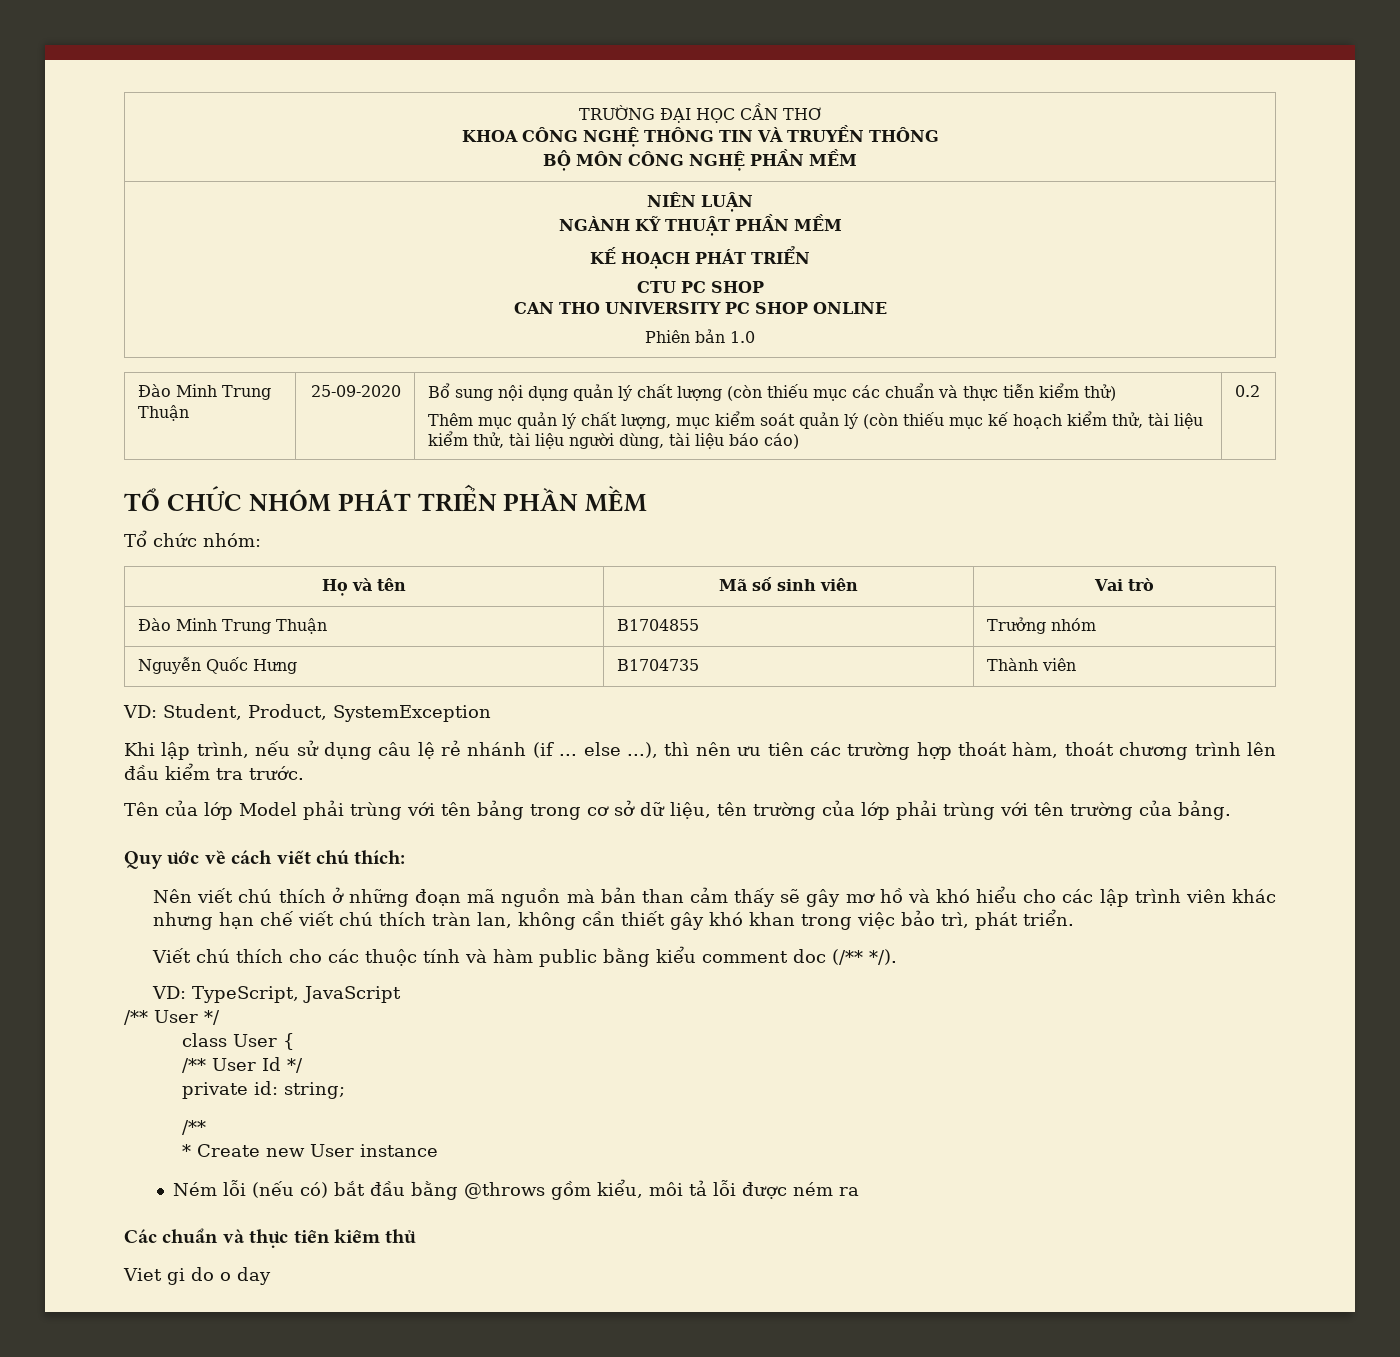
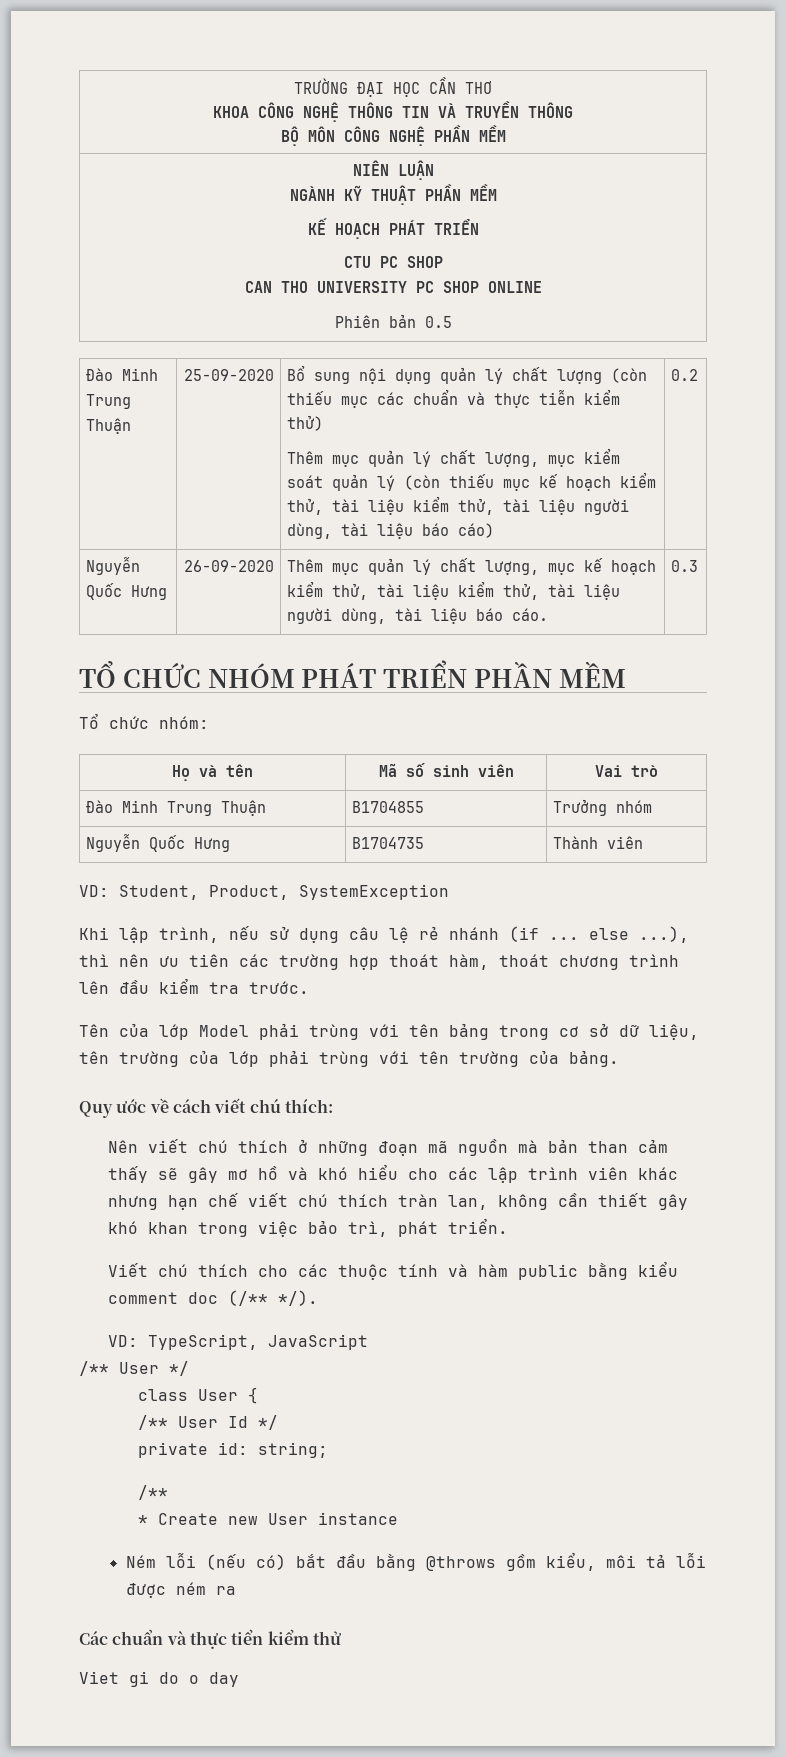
  NIÊN LUẬN
  NGÀNH KỸ THUẬT PHẦN MỀM
  KẾ HOẠCH PHÁT TRIỂN
  CTU PC SHOP
  CAN THO UNIVERSITY PC SHOP ONLINE
- Phiên bản 1.0
+ Phiên bản 0.5
+ Nguyễn Quốc Hưng | 26-09-2020 | Thêm mục quản lý chất lượng, mục kế hoạch kiểm thử, tài liệu kiểm thử, tài liệu người dùng, tài liệu báo cáo. | 0.3

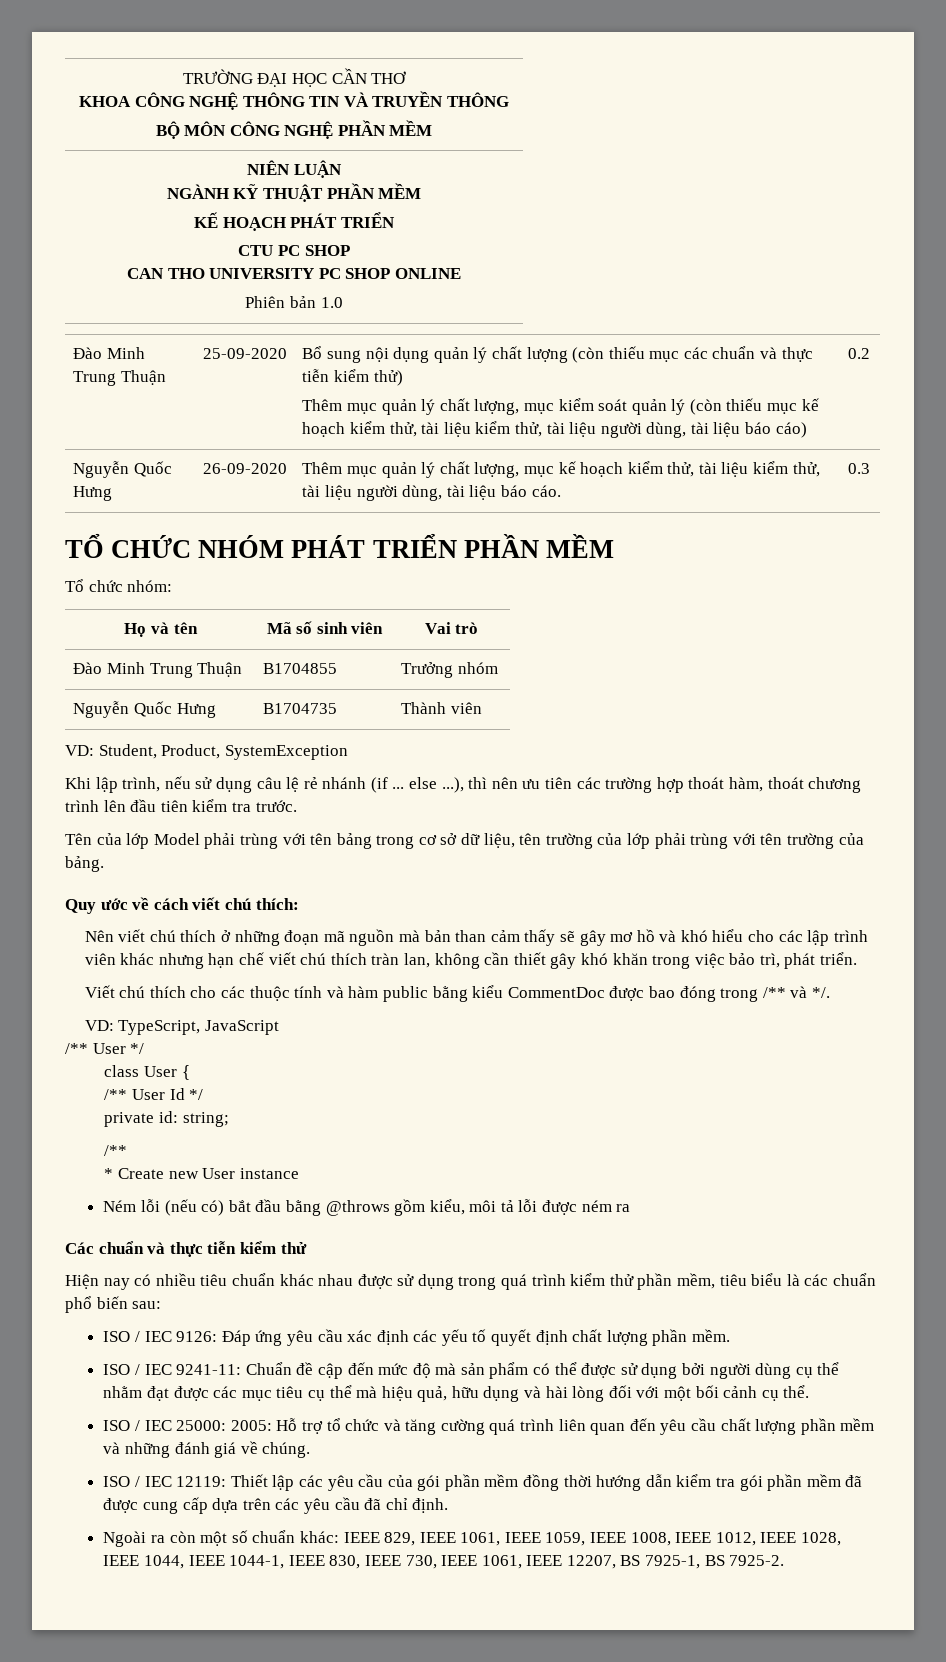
  NIÊN LUẬN
  NGÀNH KỸ THUẬT PHẦN MỀM
  KẾ HOẠCH PHÁT TRIỂN
  CTU PC SHOP
  CAN THO UNIVERSITY PC SHOP ONLINE
- Phiên bản 0.5
+ Phiên bản 1.0
- Khi lập trình, nếu sử dụng câu lệ rẻ nhánh (if ... else ...), thì nên ưu tiên các trường hợp thoát hàm, thoát chương trình lên đầu kiểm tra trước.
+ Khi lập trình, nếu sử dụng câu lệ rẻ nhánh (if ... else ...), thì nên ưu tiên các trường hợp thoát hàm, thoát chương trình lên đầu tiên kiểm tra trước.
- Nên viết chú thích ở những đoạn mã nguồn mà bản than cảm thấy sẽ gây mơ hồ và khó hiểu cho các lập trình viên khác nhưng hạn chế viết chú thích tràn lan, không cần thiết gây khó khan trong việc bảo trì, phát triển.
+ Nên viết chú thích ở những đoạn mã nguồn mà bản than cảm thấy sẽ gây mơ hồ và khó hiểu cho các lập trình viên khác nhưng hạn chế viết chú thích tràn lan, không cần thiết gây khó khăn trong việc bảo trì, phát triển.
- Viết chú thích cho các thuộc tính và hàm public bằng kiểu comment doc (/** */).
+ Viết chú thích cho các thuộc tính và hàm public bằng kiểu CommentDoc được bao đóng trong /** và */.
- Các chuẩn và thực tiển kiểm thử
+ Các chuẩn và thực tiễn kiểm thử
- Viet gi do o day
+ Hiện nay có nhiều tiêu chuẩn khác nhau được sử dụng trong quá trình kiểm thử phần mềm, tiêu biểu là các chuẩn phổ biến sau:
+ ISO / IEC 9126: Đáp ứng yêu cầu xác định các yếu tố quyết định chất lượng phần mềm.
+ ISO / IEC 9241-11: Chuẩn đề cập đến mức độ mà sản phẩm có thể được sử dụng bởi người dùng cụ thể nhằm đạt được các mục tiêu cụ thể mà hiệu quả, hữu dụng và hài lòng đối với một bối cảnh cụ thể.
+ ISO / IEC 25000: 2005: Hỗ trợ tổ chức và tăng cường quá trình liên quan đến yêu cầu chất lượng phần mềm và những đánh giá về chúng.
+ ISO / IEC 12119: Thiết lập các yêu cầu của gói phần mềm đồng thời hướng dẫn kiểm tra gói phần mềm đã được cung cấp dựa trên các yêu cầu đã chỉ định.
+ Ngoài ra còn một số chuẩn khác: IEEE 829, IEEE 1061, IEEE 1059, IEEE 1008, IEEE 1012, IEEE 1028, IEEE 1044, IEEE 1044-1, IEEE 830, IEEE 730, IEEE 1061, IEEE 12207, BS 7925-1, BS 7925-2.

